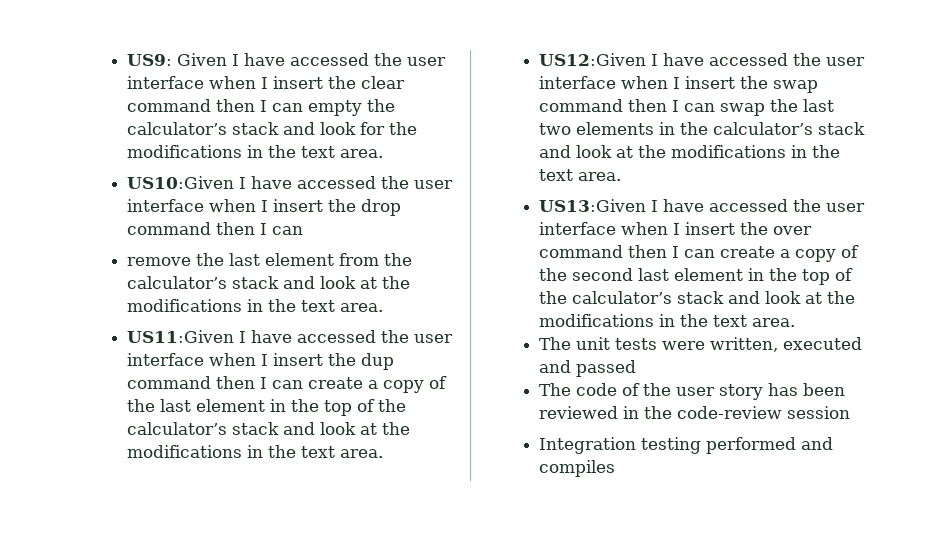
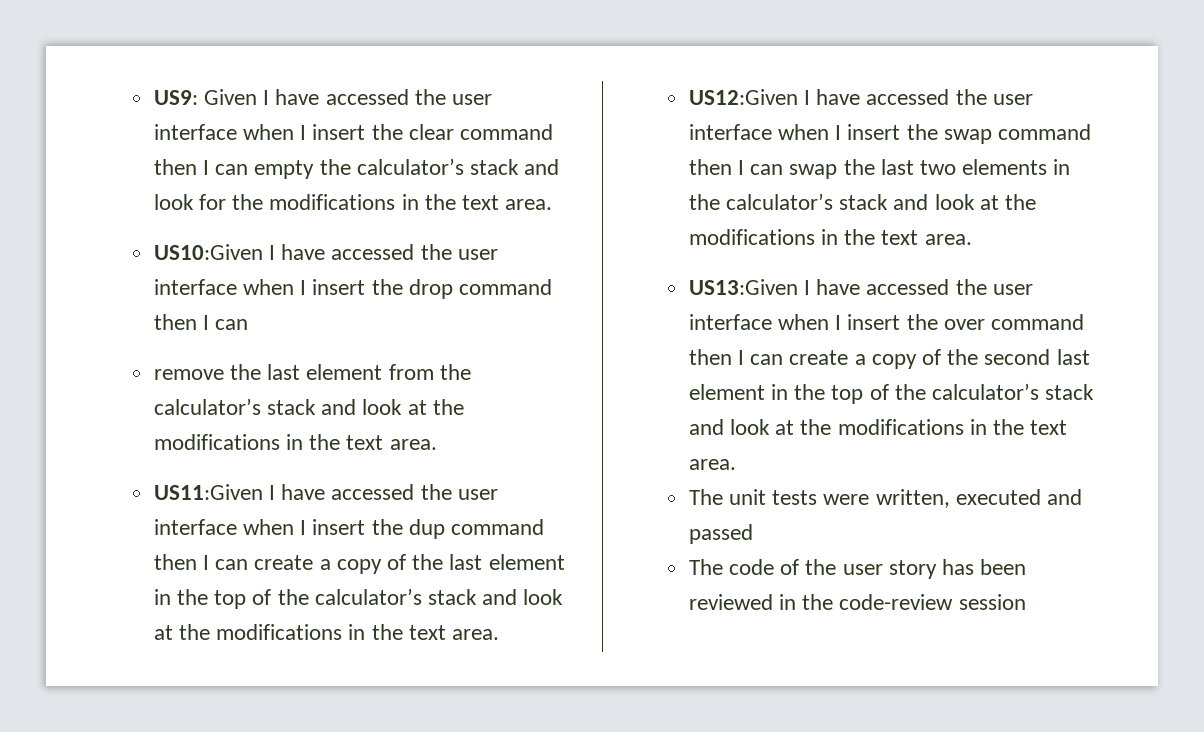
- Integration testing performed and compiles

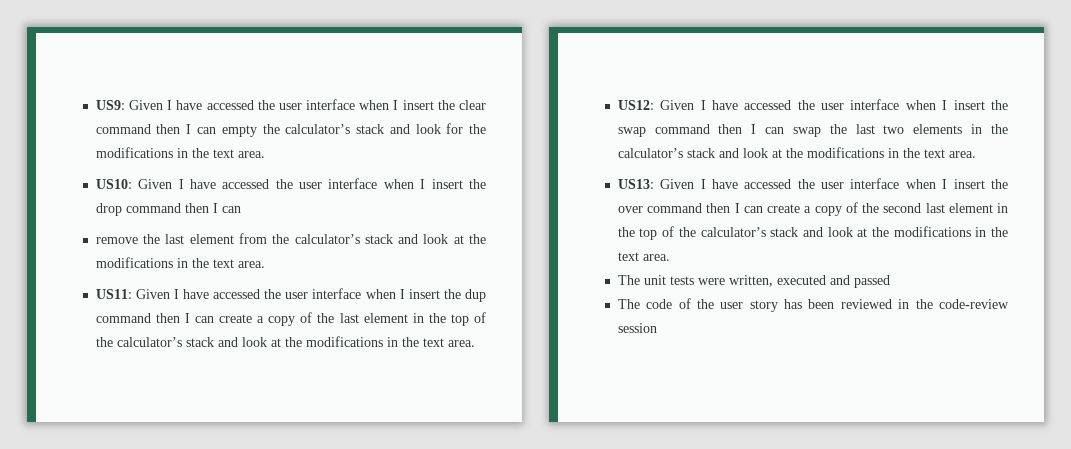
- US10:Given I have accessed the user interface when I insert the drop command then I can
+ US10: Given I have accessed the user interface when I insert the drop command then I can
- US11:Given I have accessed the user interface when I insert the dup command then I can create a copy of the last element in the top of the calculator’s stack and look at the modifications in the text area.
+ US11: Given I have accessed the user interface when I insert the dup command then I can create a copy of the last element in the top of the calculator’s stack and look at the modifications in the text area.
- US12:Given I have accessed the user interface when I insert the swap command then I can swap the last two elements in the calculator’s stack and look at the modifications in the text area.
+ US12: Given I have accessed the user interface when I insert the swap command then I can swap the last two elements in the calculator’s stack and look at the modifications in the text area.
- US13:Given I have accessed the user interface when I insert the over command then I can create a copy of the second last element in the top of the calculator’s stack and look at the modifications in the text area.
+ US13: Given I have accessed the user interface when I insert the over command then I can create a copy of the second last element in the top of the calculator’s stack and look at the modifications in the text area.

